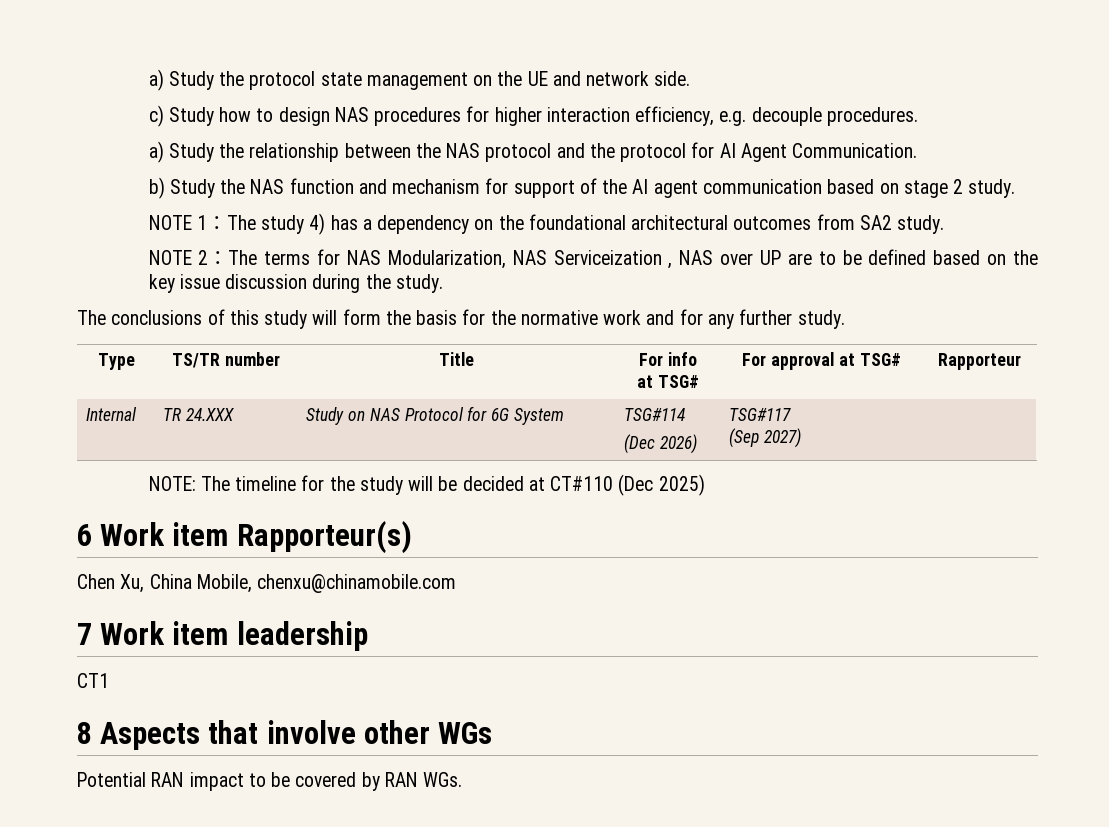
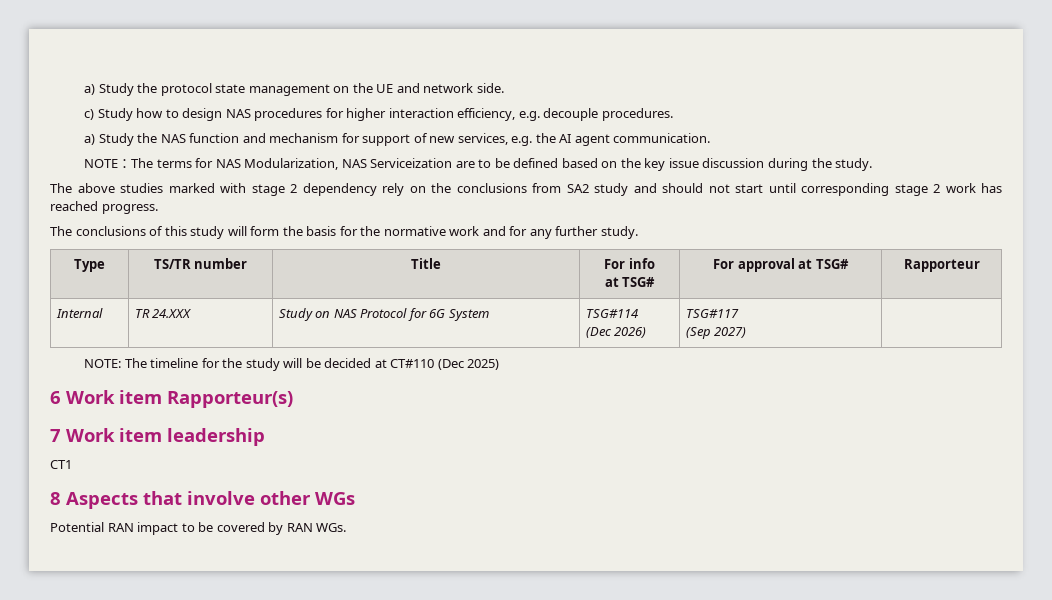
- a) Study the relationship between the NAS protocol and the protocol for AI Agent Communication.
- b) Study the NAS function and mechanism for support of the AI agent communication based on stage 2 study.
- NOTE 1：The study 4) has a dependency on the foundational architectural outcomes from SA2 study.
- NOTE 2：The terms for NAS Modularization, NAS Serviceization , NAS over UP are to be defined based on the key issue discussion during the study.
+ a) Study the NAS function and mechanism for support of new services, e.g. the AI agent communication.
+ NOTE：The terms for NAS Modularization, NAS Serviceization are to be defined based on the key issue discussion during the study.
+ The above studies marked with stage 2 dependency rely on the conclusions from SA2 study and should not start until corresponding stage 2 work has reached progress.
- Chen Xu, China Mobile, chenxu@chinamobile.com

